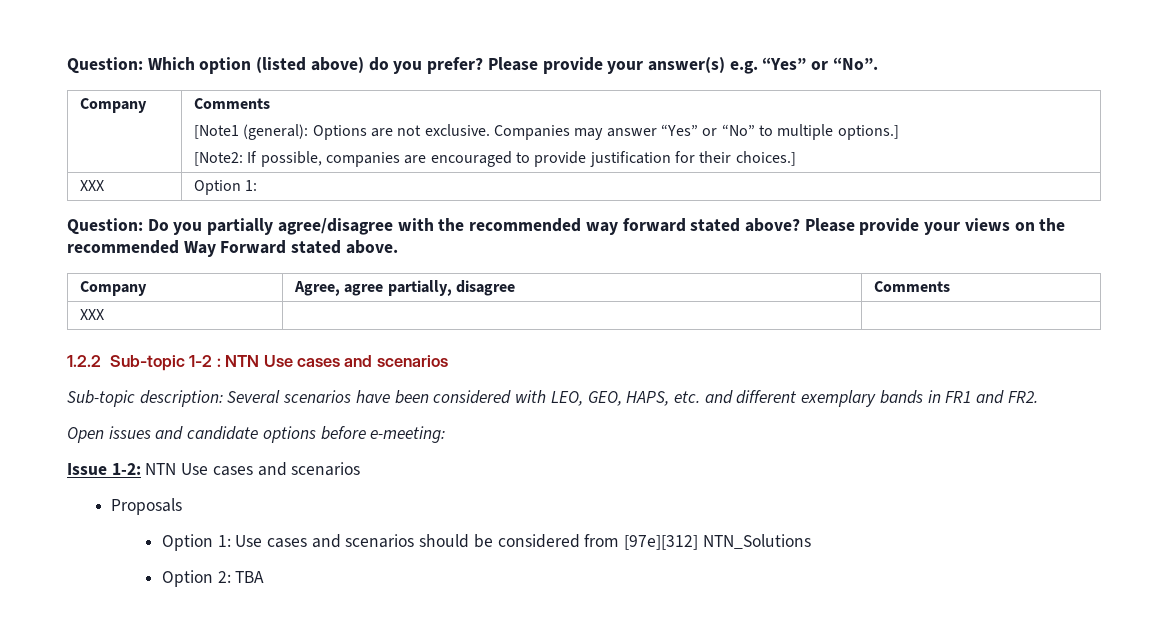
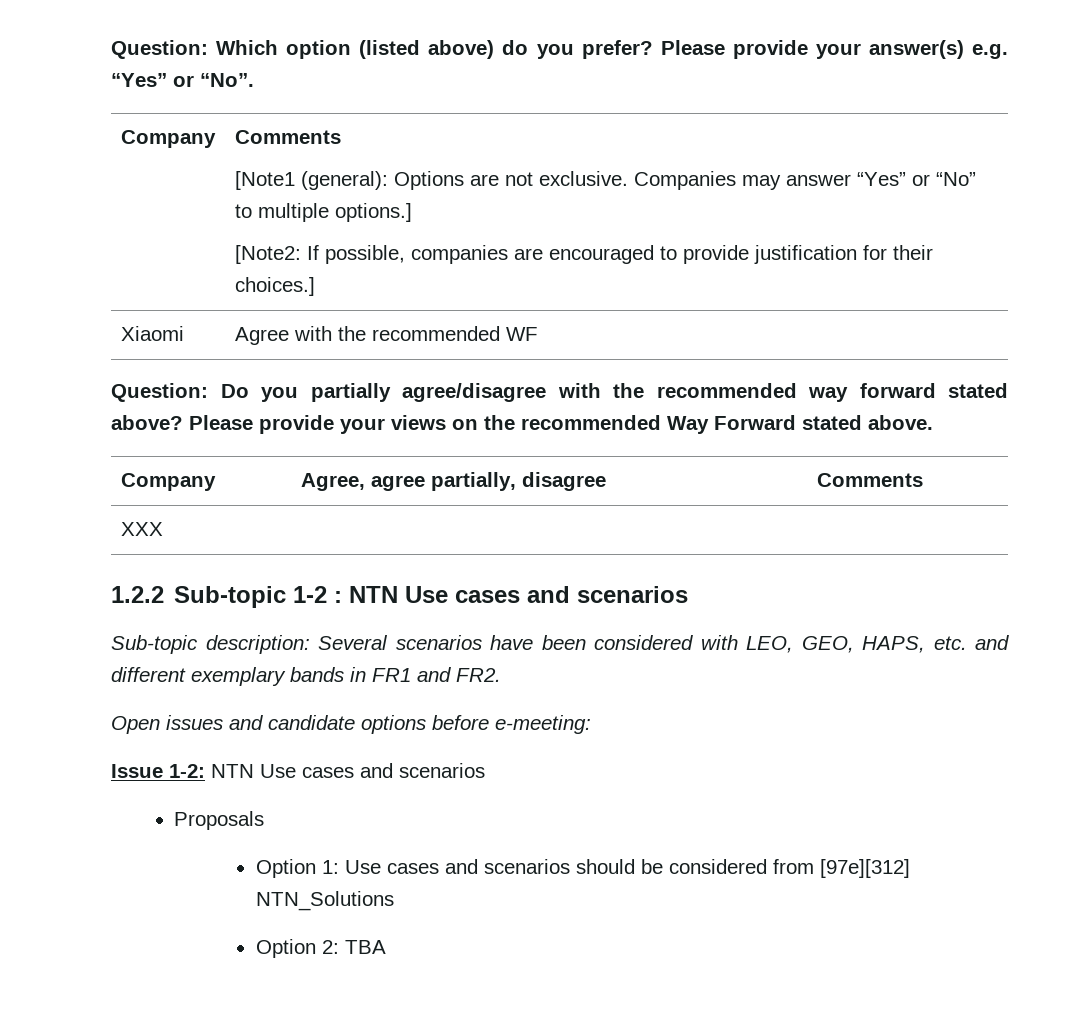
- XXX | Option 1:
+ Xiaomi | Agree with the recommended WF

